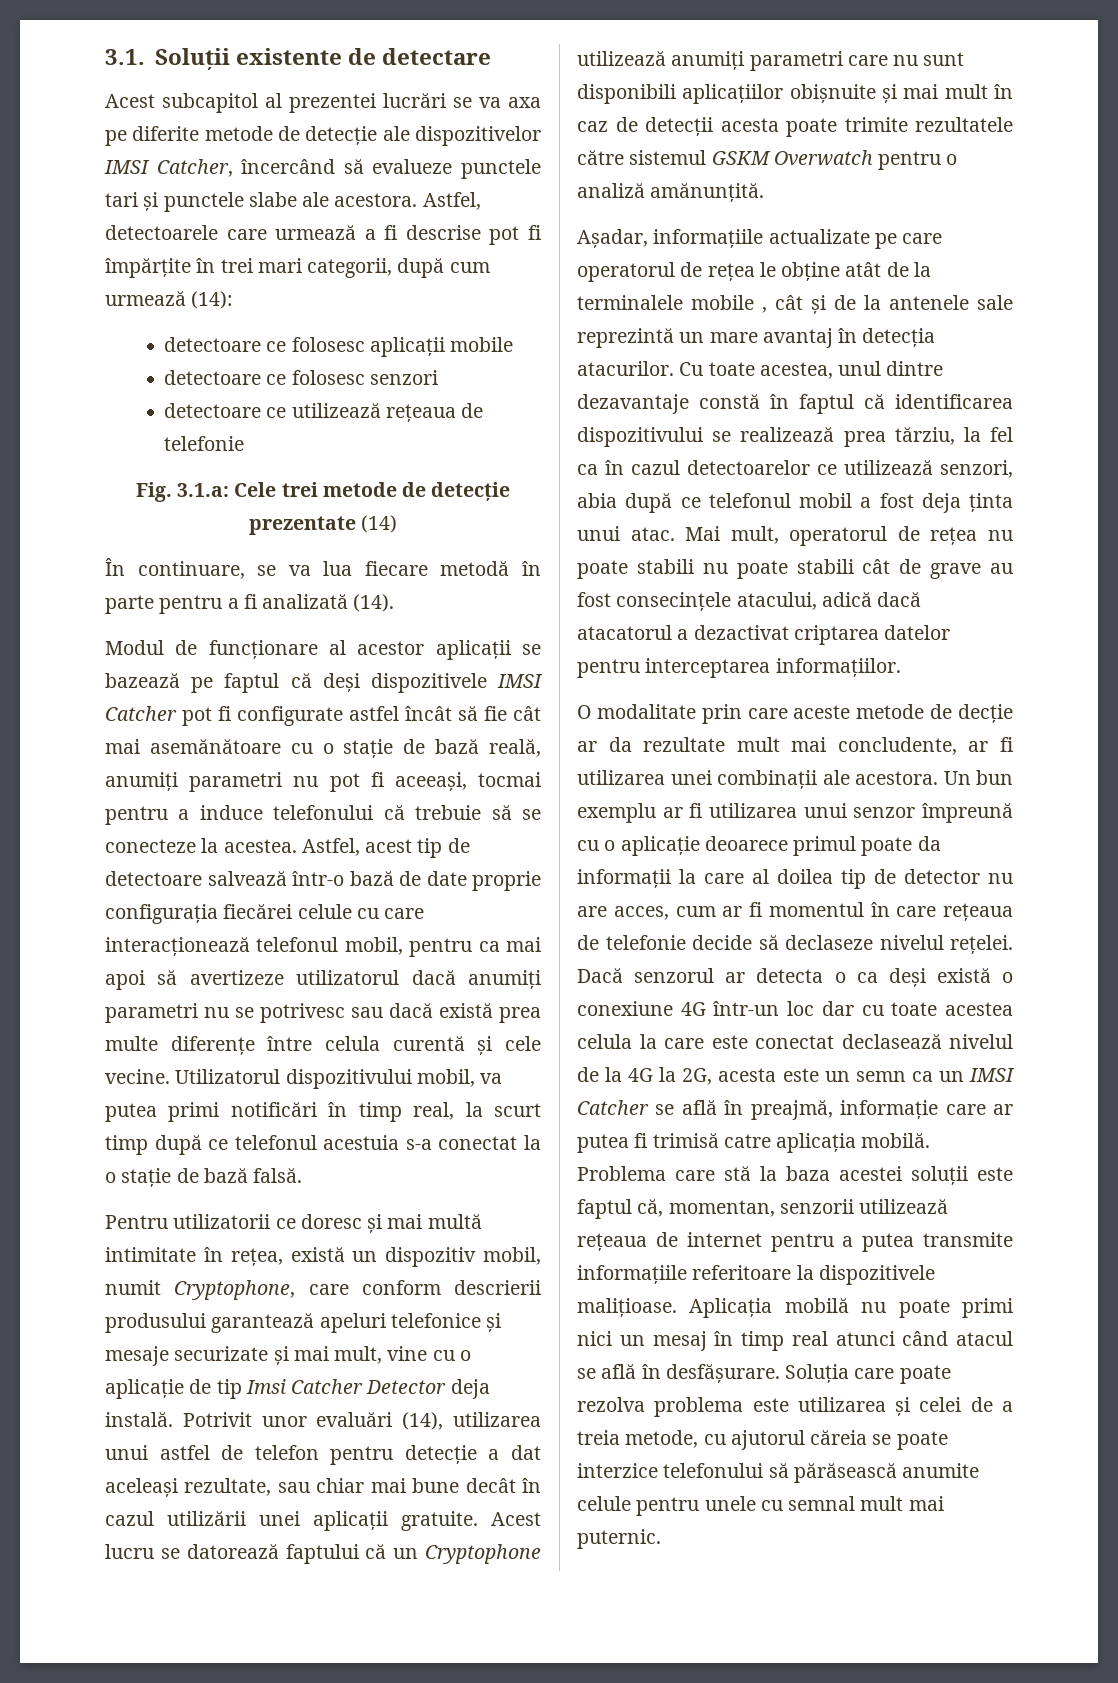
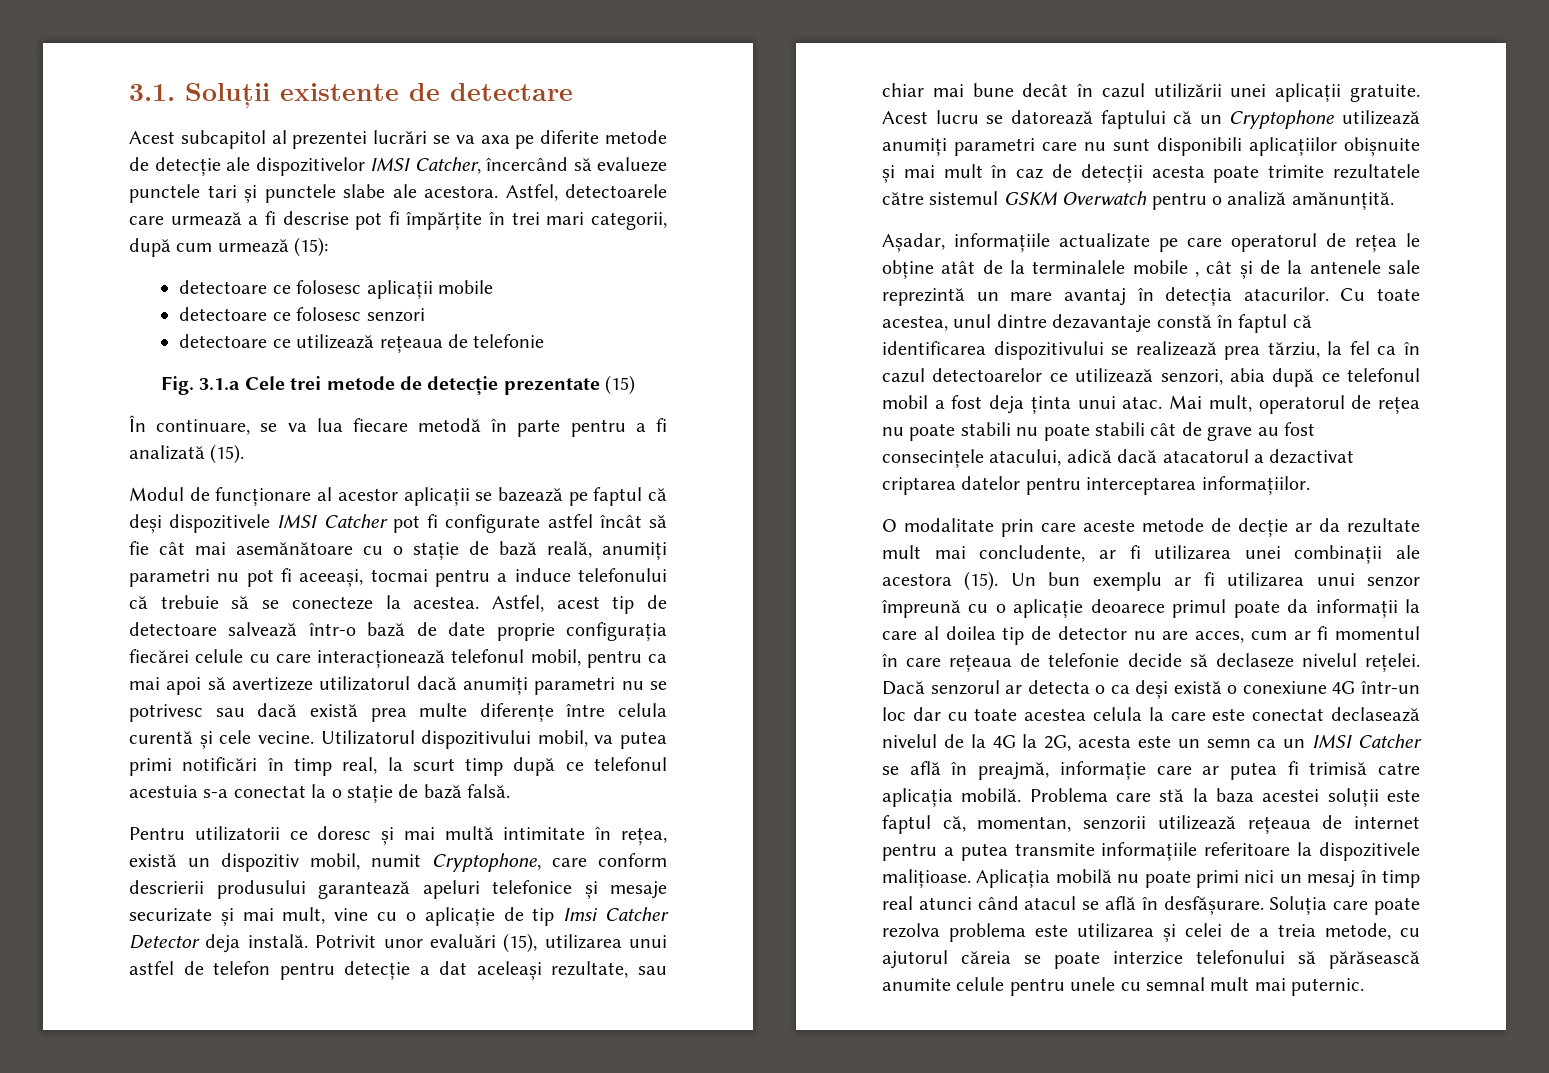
- Astfel, detectoarele care urmează a fi descrise pot fi împărțite în trei mari categorii, după cum urmează (14):
+ Astfel, detectoarele care urmează a fi descrise pot fi împărțite în trei mari categorii, după cum urmează (15):
- Fig. 3.1.a: Cele trei metode de detecție prezentate (14)
+ Fig. 3.1.a Cele trei metode de detecție prezentate (15)
- În continuare, se va lua fiecare metodă în parte pentru a fi analizată (14).
+ În continuare, se va lua fiecare metodă în parte pentru a fi analizată (15).
- Potrivit unor evaluări (14), utilizarea unui astfel de telefon pentru detecție a dat aceleași rezultate, sau chiar mai bune decât în cazul utilizării unei aplicații gratuite.
+ Potrivit unor evaluări (15), utilizarea unui astfel de telefon pentru detecție a dat aceleași rezultate, sau chiar mai bune decât în cazul utilizării unei aplicații gratuite.
- O modalitate prin care aceste metode de decție ar da rezultate mult mai concludente, ar fi utilizarea unei combinații ale acestora.
+ O modalitate prin care aceste metode de decție ar da rezultate mult mai concludente, ar fi utilizarea unei combinații ale acestora (15).

